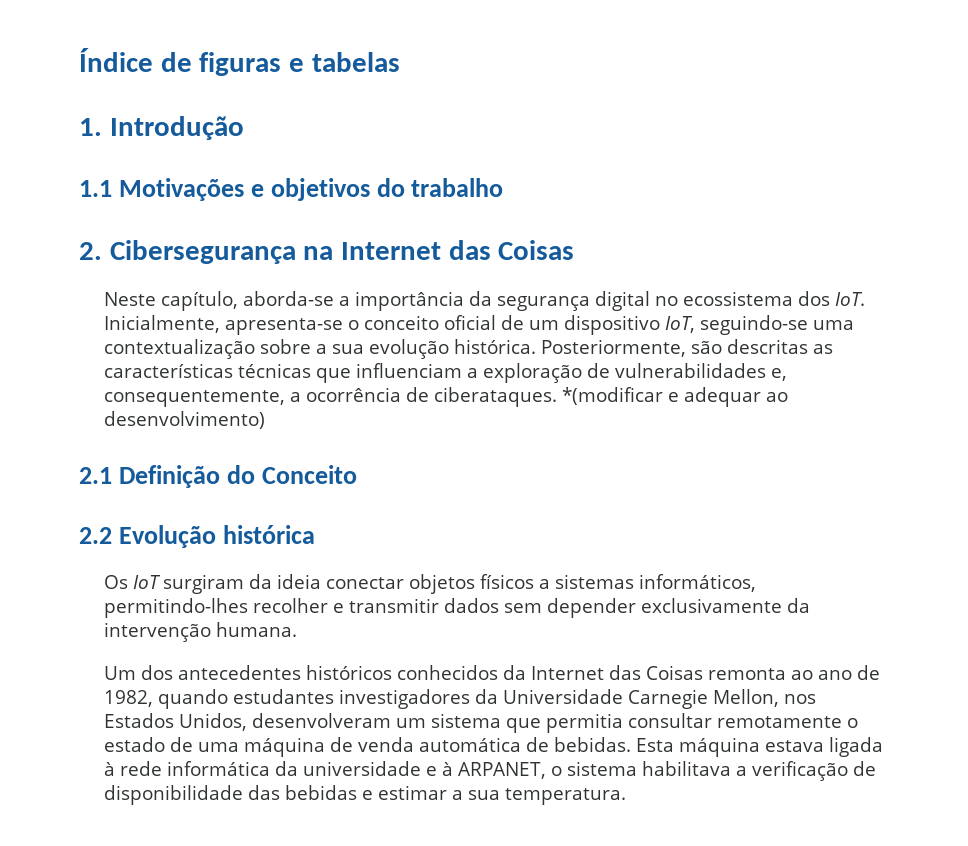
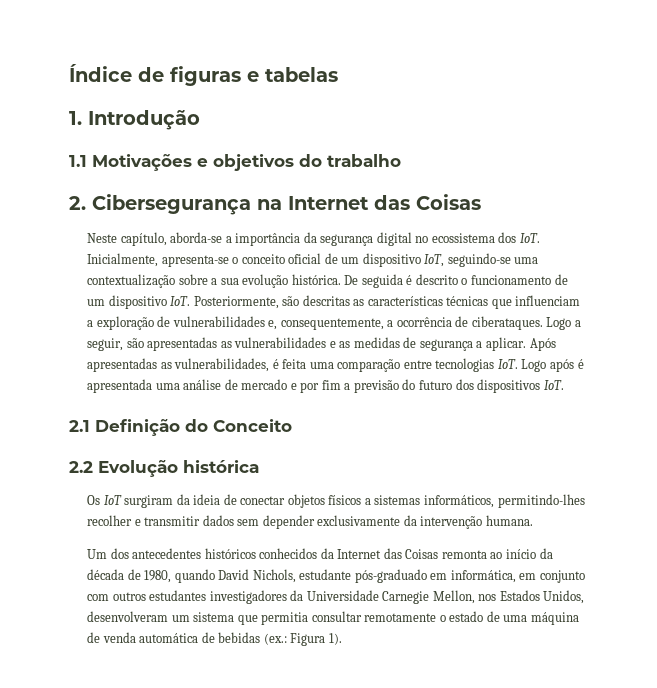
- Posteriormente, são descritas as características técnicas que influenciam a exploração de vulnerabilidades e, consequentemente, a ocorrência de ciberataques.
+ De seguida é descrito o funcionamento de um dispositivo IoT. Posteriormente, são descritas as características técnicas que influenciam a exploração de vulnerabilidades e, consequentemente, a ocorrência de ciberataques.
- *(modificar e adequar ao desenvolvimento)
+ Logo a seguir, são apresentadas as vulnerabilidades e as medidas de segurança a aplicar. Após apresentadas as vulnerabilidades, é feita uma comparação entre tecnologias IoT. Logo após é apresentada uma análise de mercado e por fim a previsão do futuro dos dispositivos IoT.
- Os IoT surgiram da ideia conectar objetos físicos a sistemas informáticos, permitindo-lhes recolher e transmitir dados sem depender exclusivamente da intervenção humana.
+ Os IoT surgiram da ideia de conectar objetos físicos a sistemas informáticos, permitindo-lhes recolher e transmitir dados sem depender exclusivamente da intervenção humana.
- Um dos antecedentes históricos conhecidos da Internet das Coisas remonta ao ano de 1982, quando estudantes investigadores da Universidade Carnegie Mellon, nos Estados Unidos, desenvolveram um sistema que permitia consultar remotamente o estado de uma máquina de venda automática de bebidas. Esta máquina estava ligada à rede informática da universidade e à ARPANET, o sistema habilitava a verificação de disponibilidade das bebidas e estimar a sua temperatura.
+ Um dos antecedentes históricos conhecidos da Internet das Coisas remonta ao início da década de 1980, quando David Nichols, estudante pós-graduado em informática, em conjunto com outros estudantes investigadores da Universidade Carnegie Mellon, nos Estados Unidos, desenvolveram um sistema que permitia consultar remotamente o estado de uma máquina de venda automática de bebidas (ex.: Figura 1).

